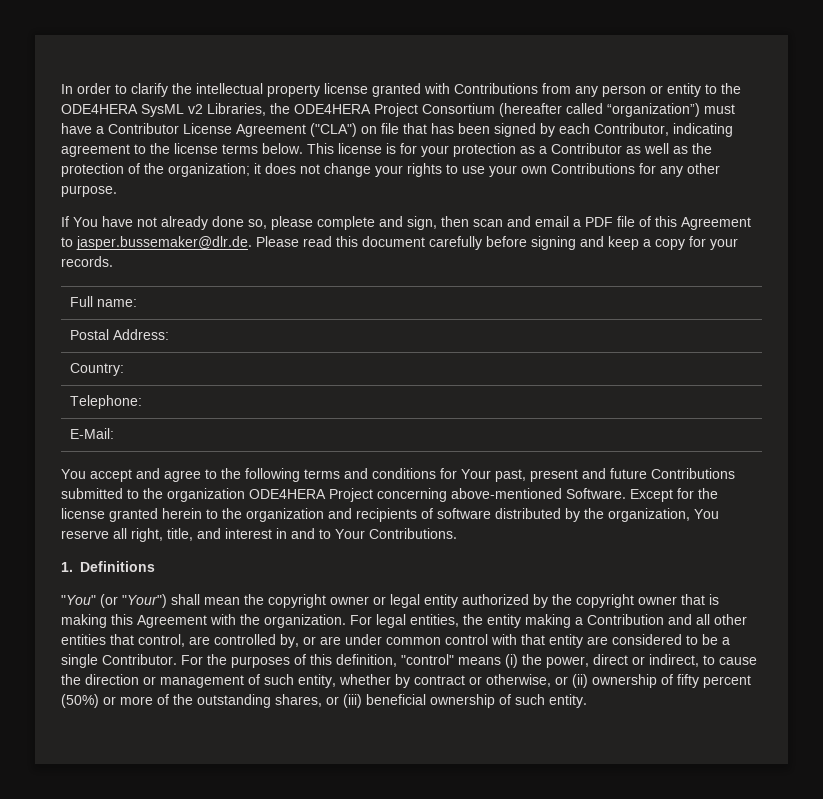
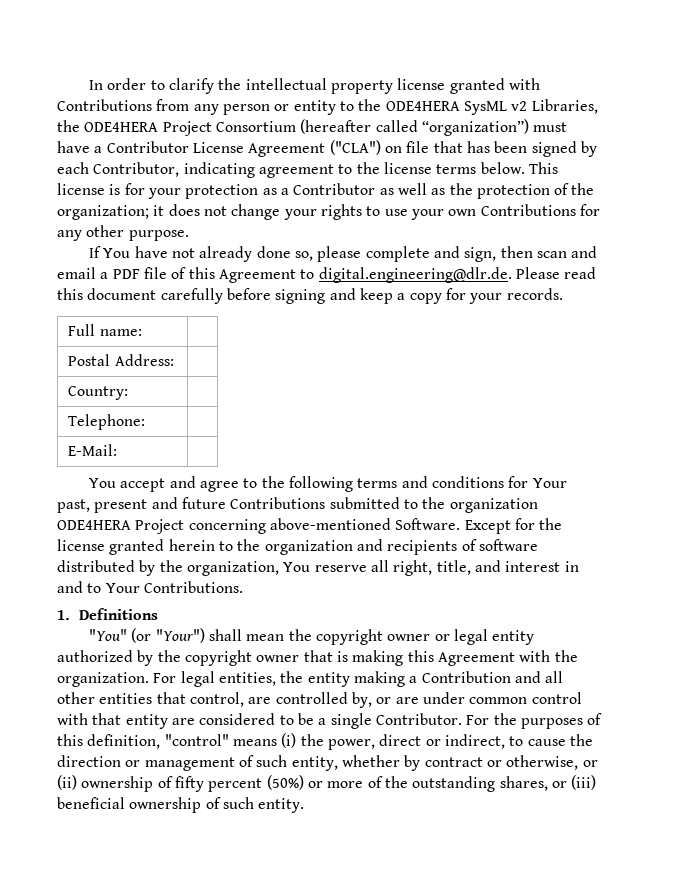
- If You have not already done so, please complete and sign, then scan and email a PDF file of this Agreement to jasper.bussemaker@dlr.de. Please read this document carefully before signing and keep a copy for your records.
+ If You have not already done so, please complete and sign, then scan and email a PDF file of this Agreement to digital.engineering@dlr.de. Please read this document carefully before signing and keep a copy for your records.

